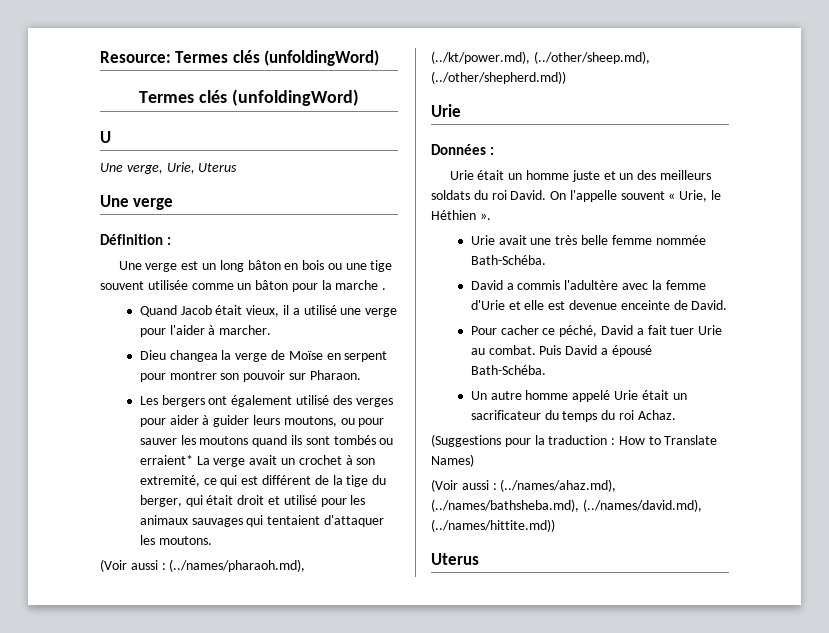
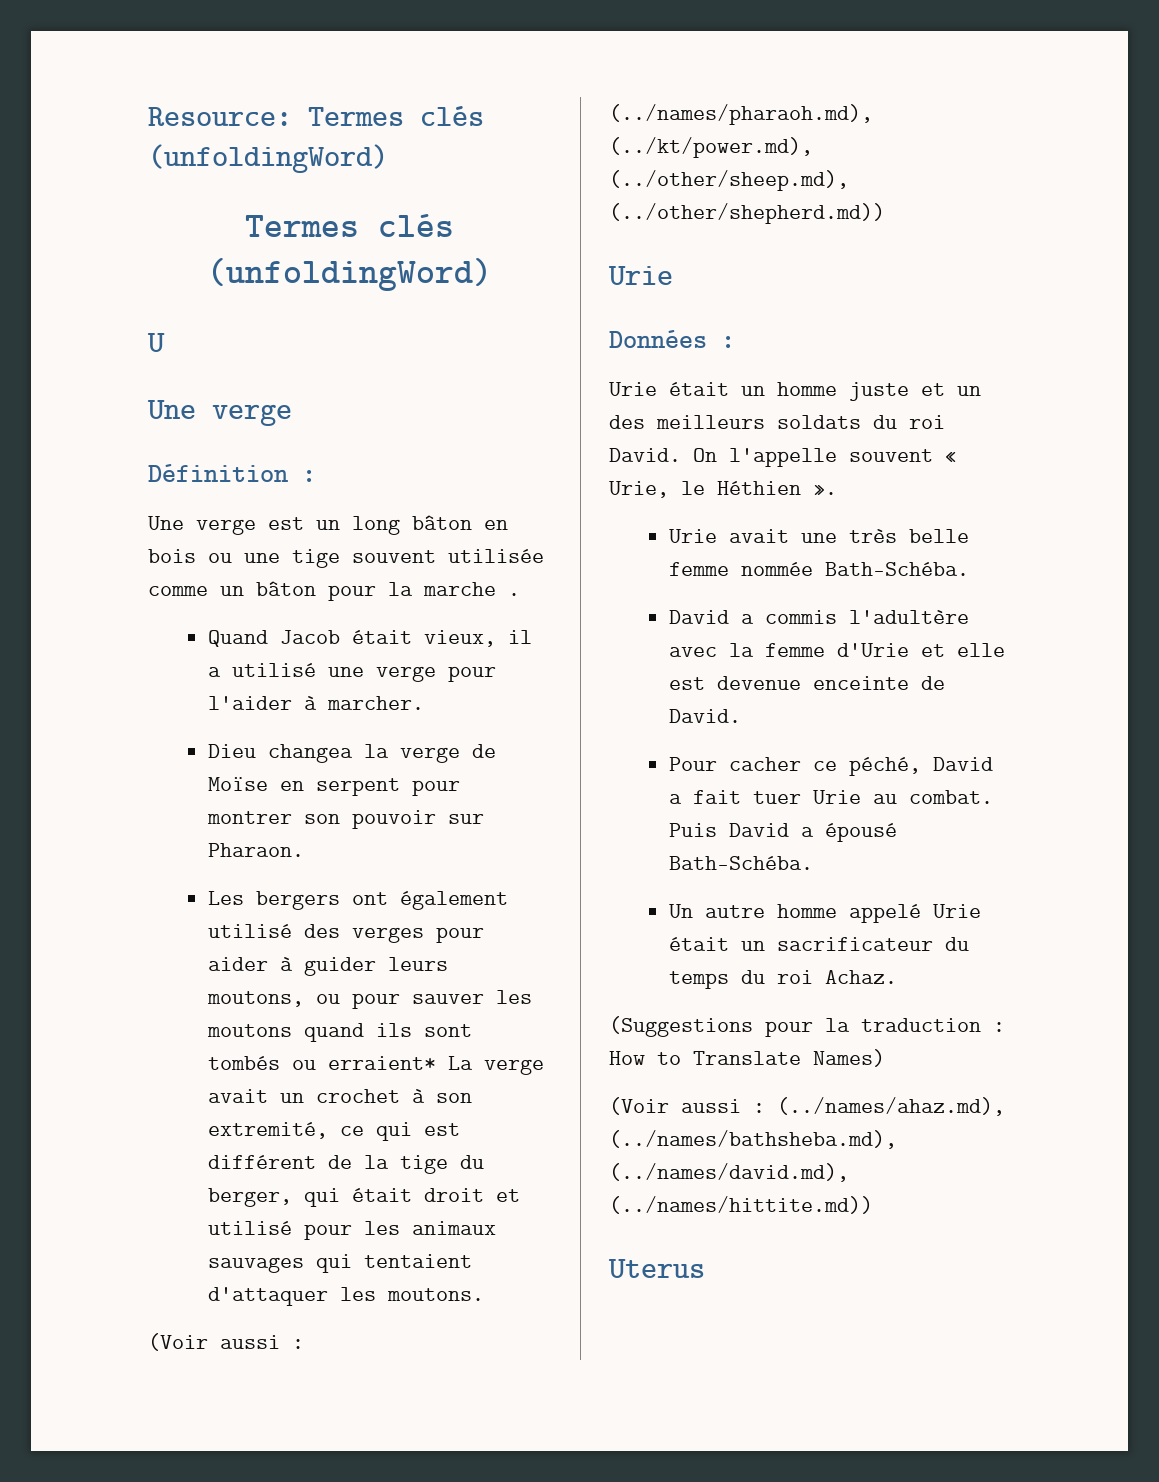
- Une verge, Urie, Uterus

